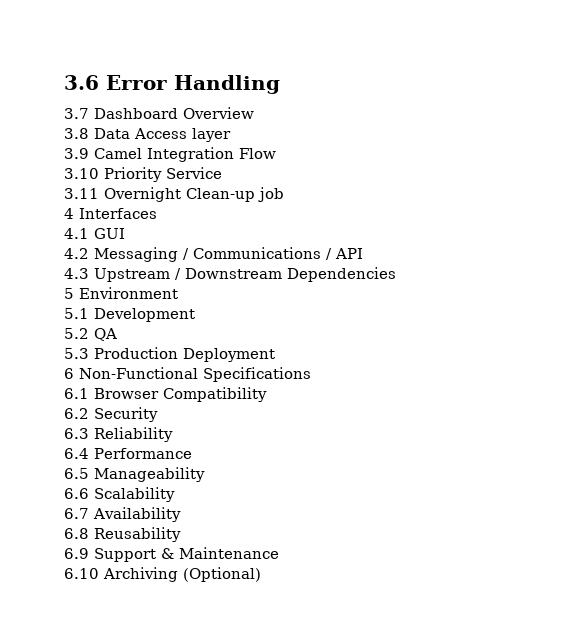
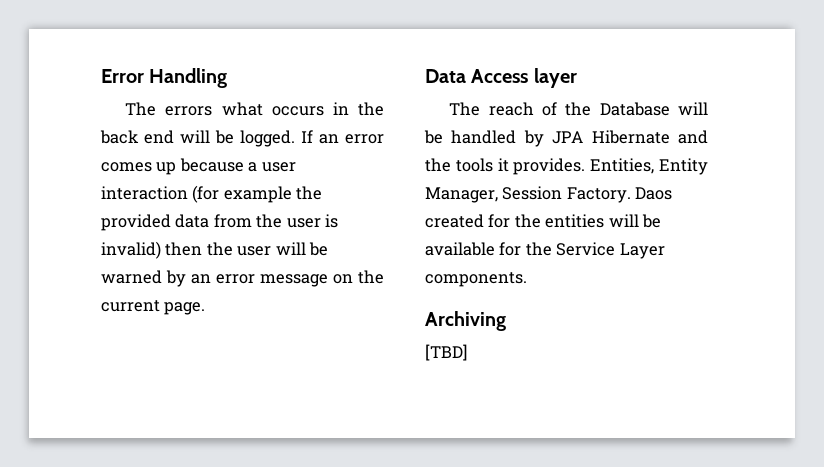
- 3.6 Error Handling
+ Error Handling
- 3.7 Dashboard Overview
- 3.8 Data Access layer
- 3.9 Camel Integration Flow
- 3.10 Priority Service
- 3.11 Overnight Clean-up job
- 4 Interfaces
- 4.1 GUI
- 4.2 Messaging / Communications / API
- 4.3 Upstream / Downstream Dependencies
- 5 Environment
- 5.1 Development
- 5.2 QA
- 5.3 Production Deployment
- 6 Non-Functional Specifications
- 6.1 Browser Compatibility
- 6.2 Security
- 6.3 Reliability
- 6.4 Performance
- 6.5 Manageability
- 6.6 Scalability
- 6.7 Availability
- 6.8 Reusability
- 6.9 Support & Maintenance
- 6.10 Archiving (Optional)
+ The errors what occurs in the back end will be logged. If an error comes up because a user interaction (for example the provided data from the user is invalid) then the user will be warned by an error message on the current page.
+ Data Access layer
+ The reach of the Database will be handled by JPA Hibernate and the tools it provides. Entities, Entity Manager, Session Factory. Daos created for the entities will be available for the Service Layer components.
+ Archiving
+ [TBD]

